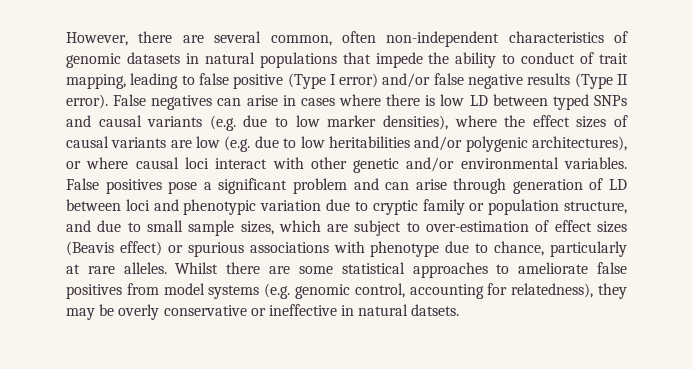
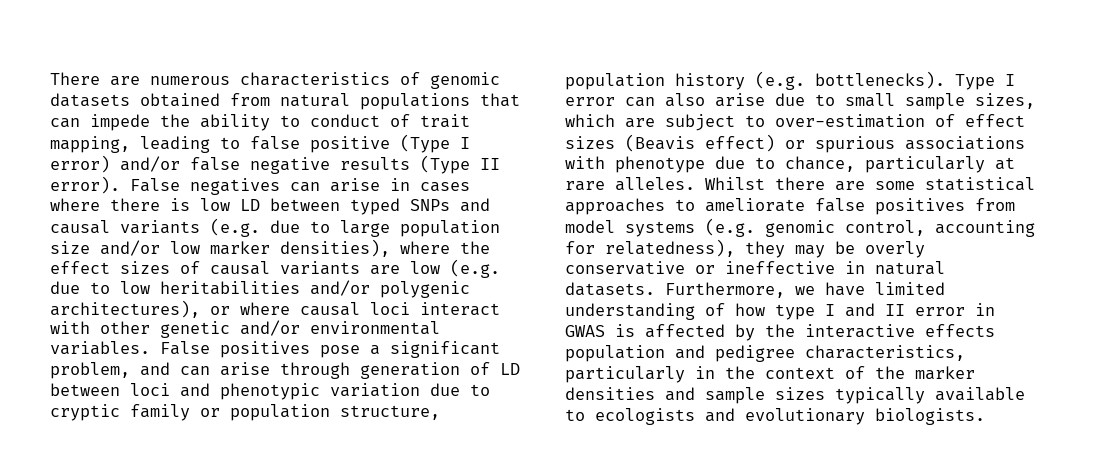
- However, there are several common, often non-independent characteristics of genomic datasets in natural populations that impede the ability to conduct of trait mapping, leading to false positive (Type I error) and/or false negative results (Type II error).
+ There are numerous characteristics of genomic datasets obtained from natural populations that can impede the ability to conduct of trait mapping, leading to false positive (Type I error) and/or false negative results (Type II error).
- False negatives can arise in cases where there is low LD between typed SNPs and causal variants (e.g. due to low marker densities), where the effect sizes of causal variants are low (e.g. due to low heritabilities and/or polygenic architectures), or where causal loci interact with other genetic and/or environmental variables.
+ False negatives can arise in cases where there is low LD between typed SNPs and causal variants (e.g. due to large population size and/or low marker densities), where the effect sizes of causal variants are low (e.g. due to low heritabilities and/or polygenic architectures), or where causal loci interact with other genetic and/or environmental variables.
- False positives pose a significant problem and can arise through generation of LD between loci and phenotypic variation due to cryptic family or population structure, and due to small sample sizes, which are subject to over-estimation of effect sizes (Beavis effect) or spurious associations with phenotype due to chance, particularly at rare alleles.
+ False positives pose a significant problem, and can arise through generation of LD between loci and phenotypic variation due to cryptic family or population structure, population history (e.g. bottlenecks). Type I error can also arise due to small sample sizes, which are subject to over-estimation of effect sizes (Beavis effect) or spurious associations with phenotype due to chance, particularly at rare alleles.
- Whilst there are some statistical approaches to ameliorate false positives from model systems (e.g. genomic control, accounting for relatedness), they may be overly conservative or ineffective in natural datsets.
+ Whilst there are some statistical approaches to ameliorate false positives from model systems (e.g. genomic control, accounting for relatedness), they may be overly conservative or ineffective in natural datasets. Furthermore, we have limited understanding of how type I and II error in GWAS is affected by the interactive effects population and pedigree characteristics, particularly in the context of the marker densities and sample sizes typically available to ecologists and evolutionary biologists.

